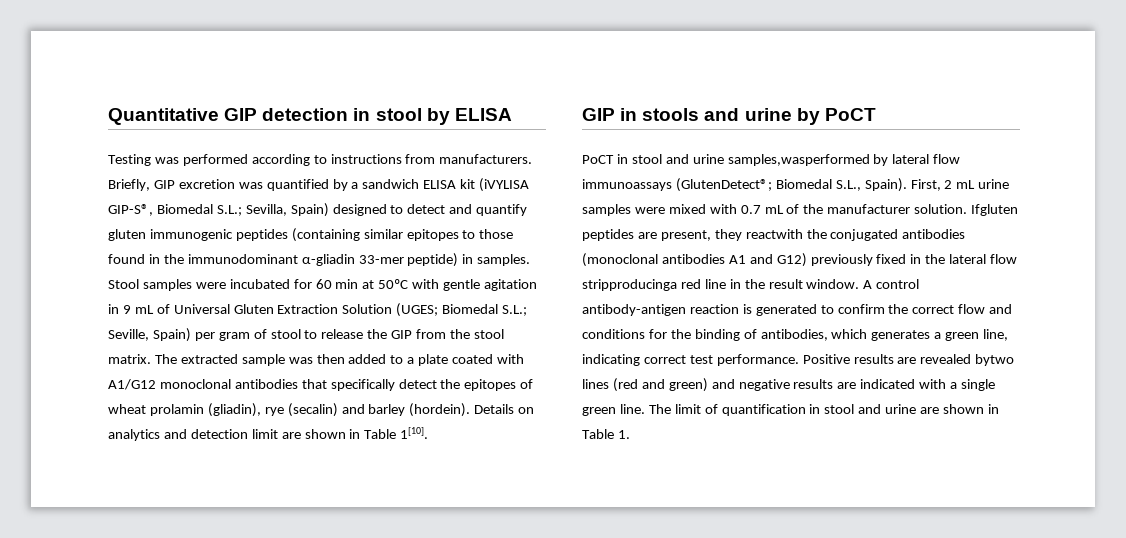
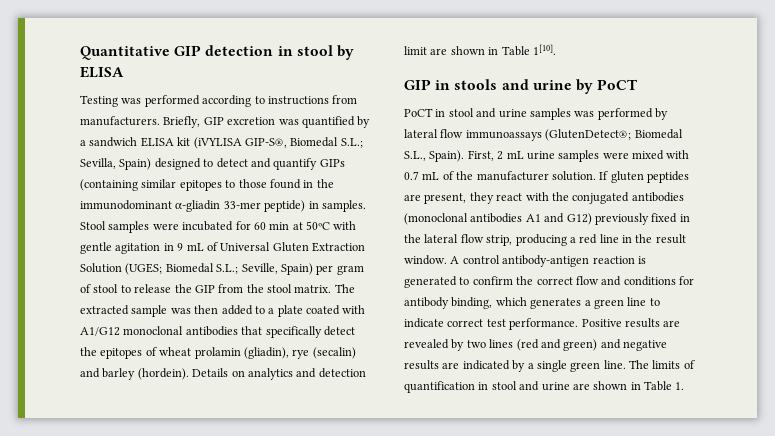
- Briefly, GIP excretion was quantified by a sandwich ELISA kit (iVYLISA GIP-S®, Biomedal S.L.; Sevilla, Spain) designed to detect and quantify gluten immunogenic peptides (containing similar epitopes to those found in the immunodominant α-gliadin 33-mer peptide) in samples.
+ Briefly, GIP excretion was quantified by a sandwich ELISA kit (iVYLISA GIP-S®, Biomedal S.L.; Sevilla, Spain) designed to detect and quantify GIPs (containing similar epitopes to those found in the immunodominant α-gliadin 33-mer peptide) in samples.
- PoCT in stool and urine samples,wasperformed by lateral flow immunoassays (GlutenDetect®; Biomedal S.L., Spain).
+ PoCT in stool and urine samples was performed by lateral flow immunoassays (GlutenDetect®; Biomedal S.L., Spain).
- Ifgluten peptides are present, they reactwith the conjugated antibodies (monoclonal antibodies A1 and G12) previously fixed in the lateral flow stripproducinga red line in the result window.
+ If gluten peptides are present, they react with the conjugated antibodies (monoclonal antibodies A1 and G12) previously fixed in the lateral flow strip, producing a red line in the result window.
- A control antibody-antigen reaction is generated to confirm the correct flow and conditions for the binding of antibodies, which generates a green line, indicating correct test performance.
+ A control antibody-antigen reaction is generated to confirm the correct flow and conditions for antibody binding, which generates a green line to indicate correct test performance.
- Positive results are revealed bytwo lines (red and green) and negative results are indicated with a single green line.
+ Positive results are revealed by two lines (red and green) and negative results are indicated by a single green line.
- The limit of quantification in stool and urine are shown in Table 1.
+ The limits of quantification in stool and urine are shown in Table 1.

